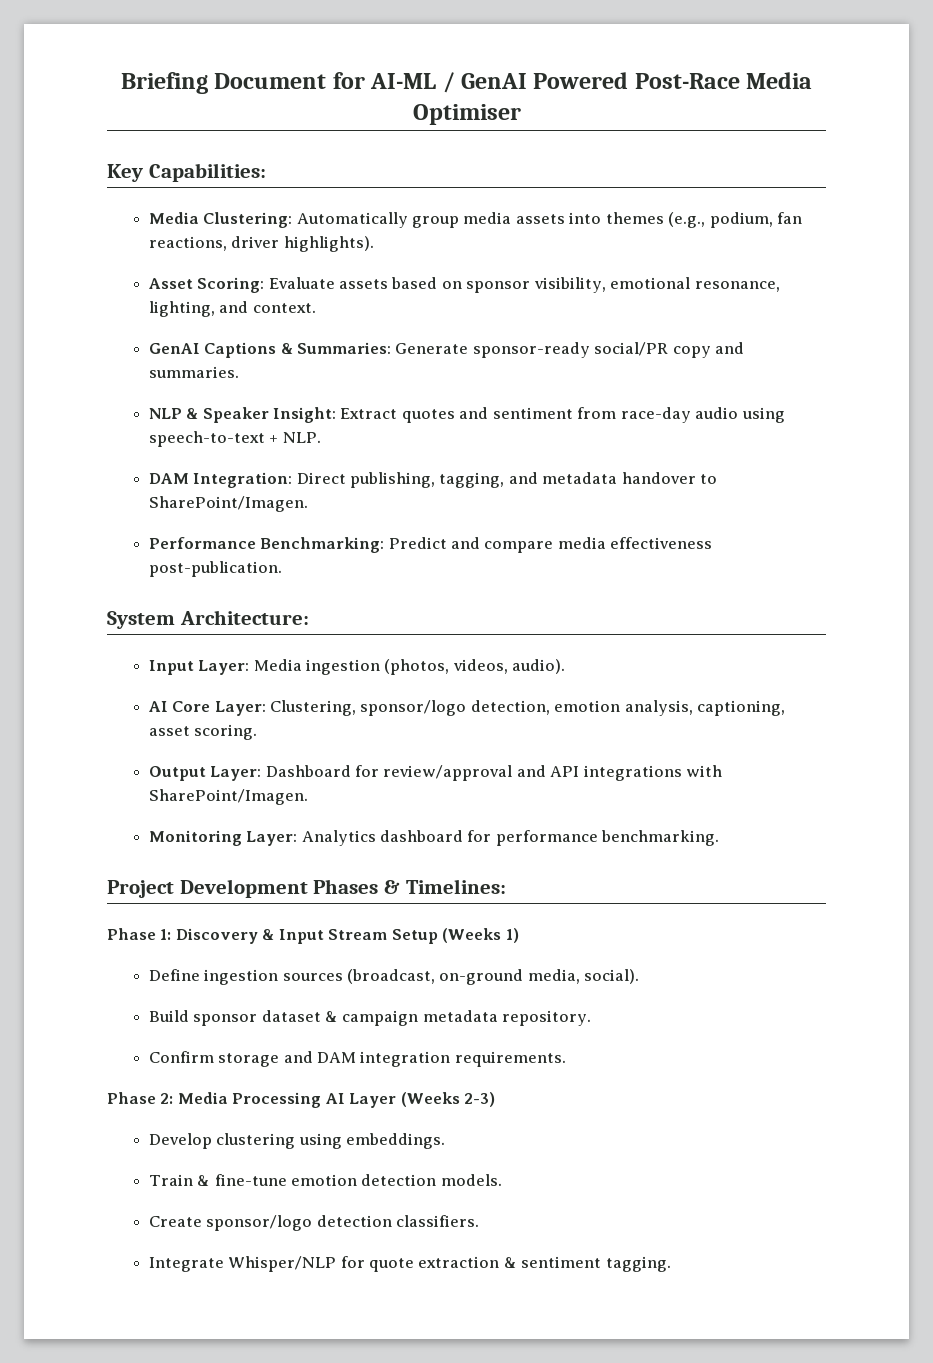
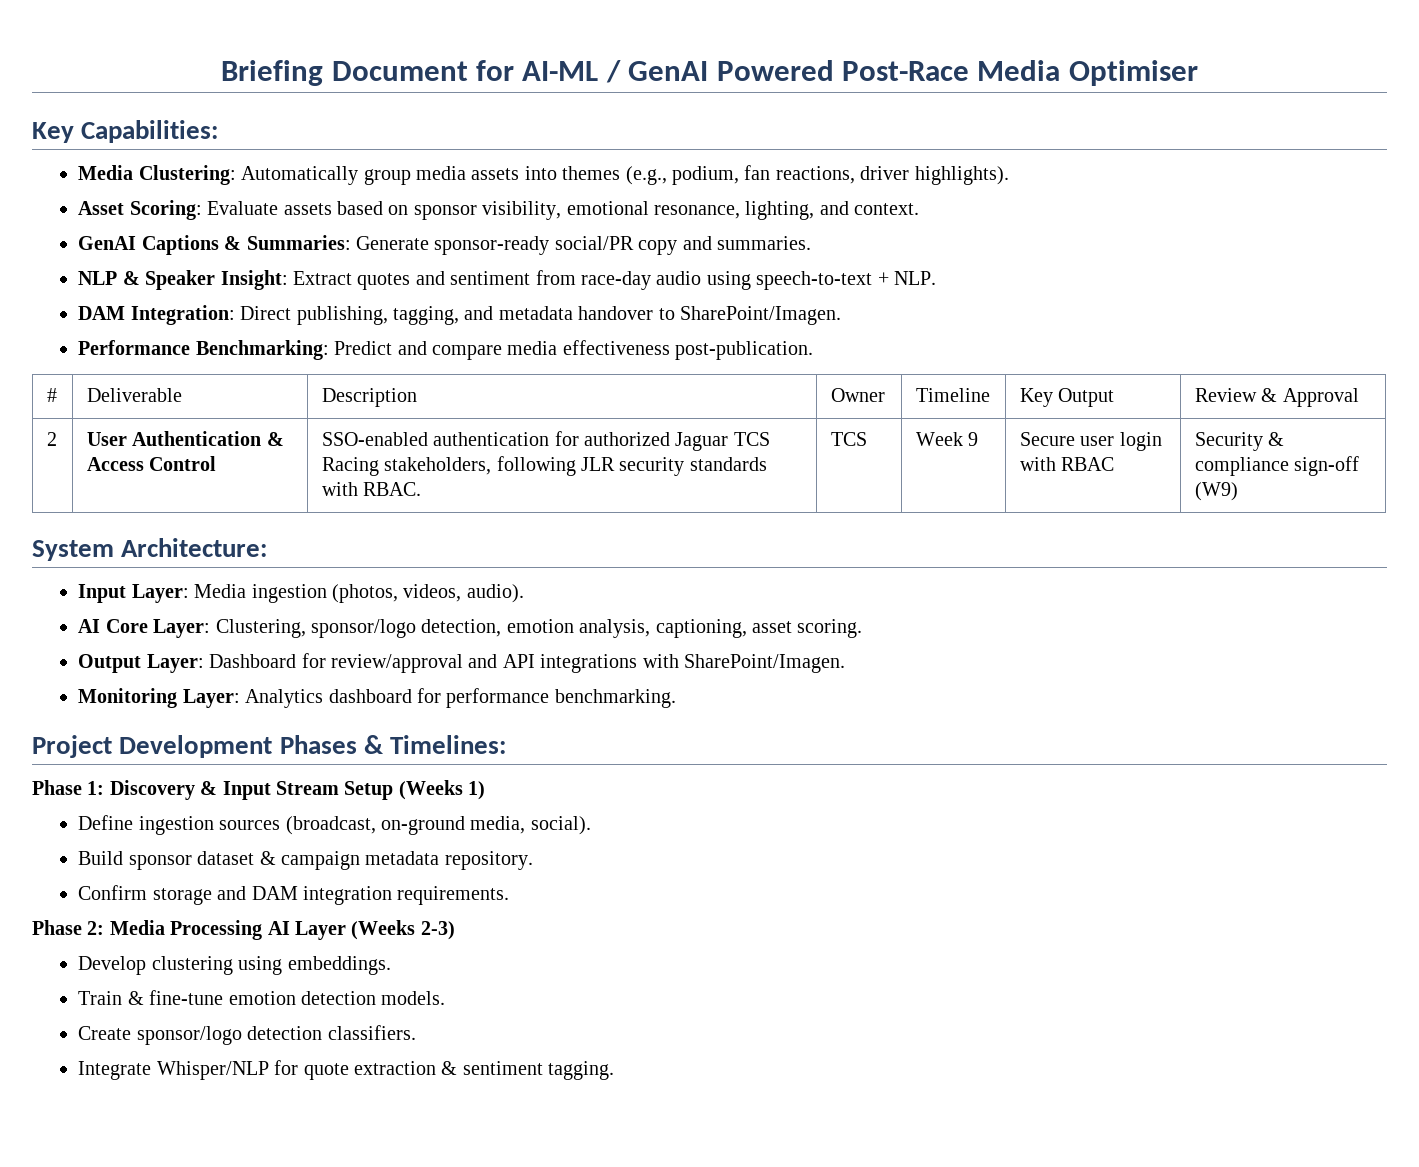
+ # | Deliverable | Description | Owner | Timeline | Key Output | Review & Approval
+ 2 | User Authentication & Access Control | SSO-enabled authentication for authorized Jaguar TCS Racing stakeholders, following JLR security standards with RBAC. | TCS | Week 9 | Secure user login with RBAC | Security & compliance sign-off (W9)

